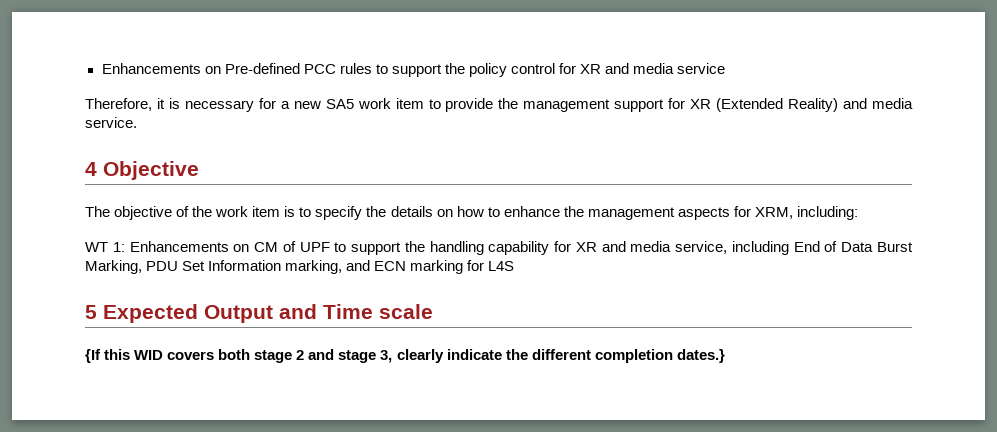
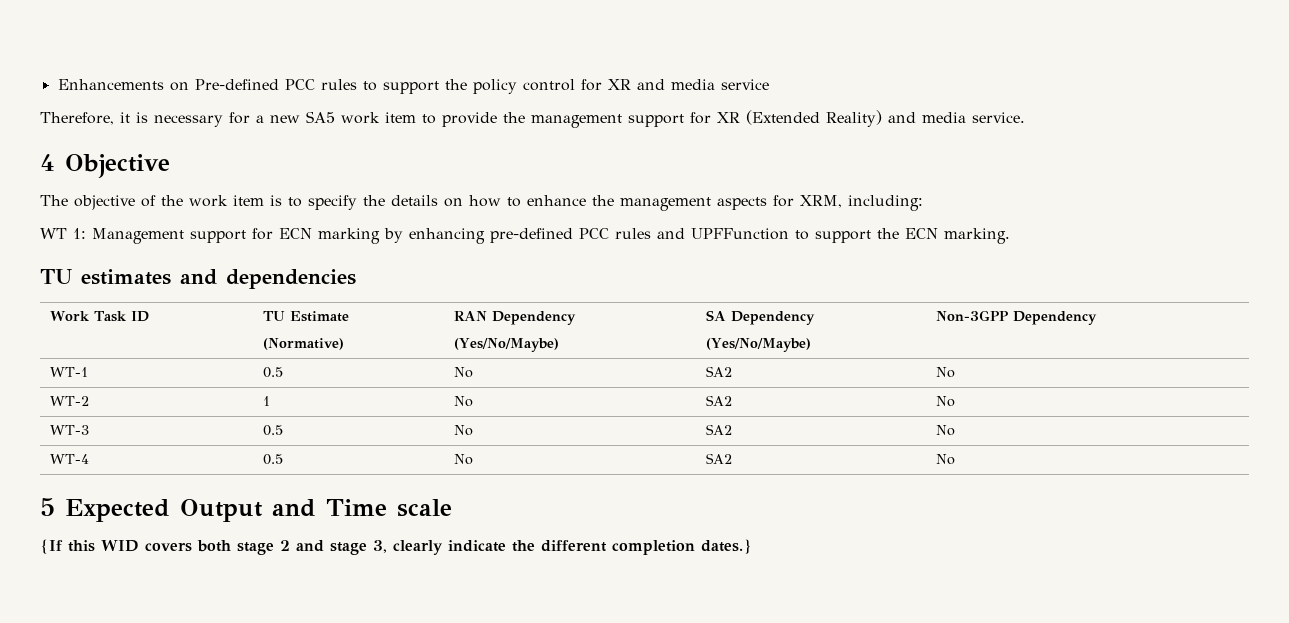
- WT 1: Enhancements on CM of UPF to support the handling capability for XR and media service, including End of Data Burst Marking, PDU Set Information marking, and ECN marking for L4S
+ WT 1: Management support for ECN marking by enhancing pre-defined PCC rules and UPFFunction to support the ECN marking.
+ TU estimates and dependencies
+ Work Task ID | TU Estimate
+ (Normative) | RAN Dependency
+ (Yes/No/Maybe) | SA Dependency
+ (Yes/No/Maybe) | Non-3GPP Dependency
+ WT-1 | 0.5 | No | SA2 | No
+ WT-2 | 1 | No | SA2 | No
+ WT-3 | 0.5 | No | SA2 | No
+ WT-4 | 0.5 | No | SA2 | No

